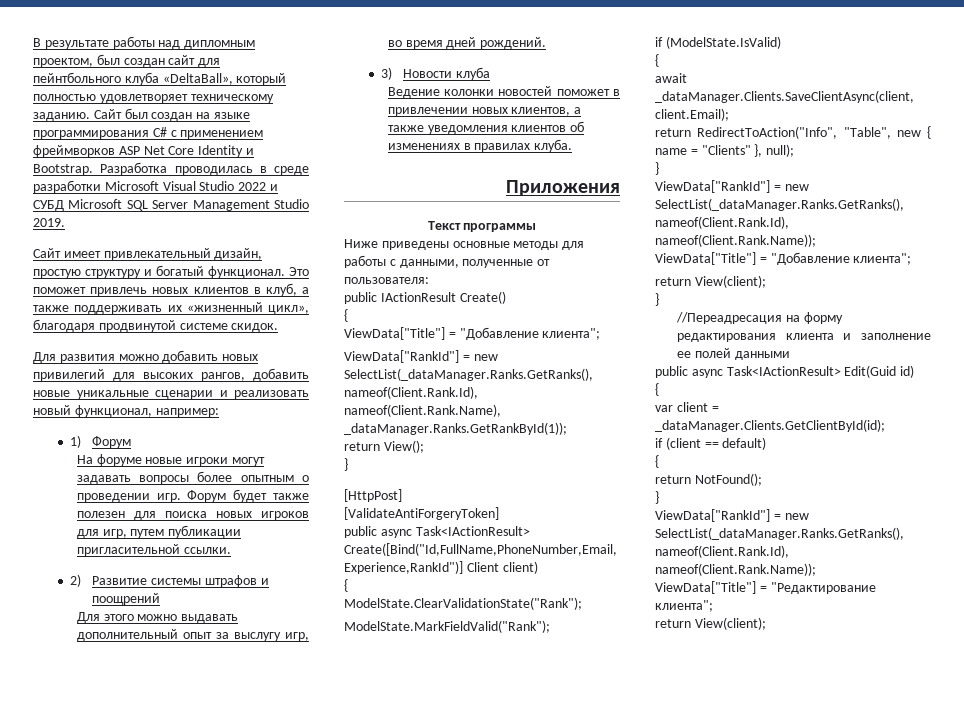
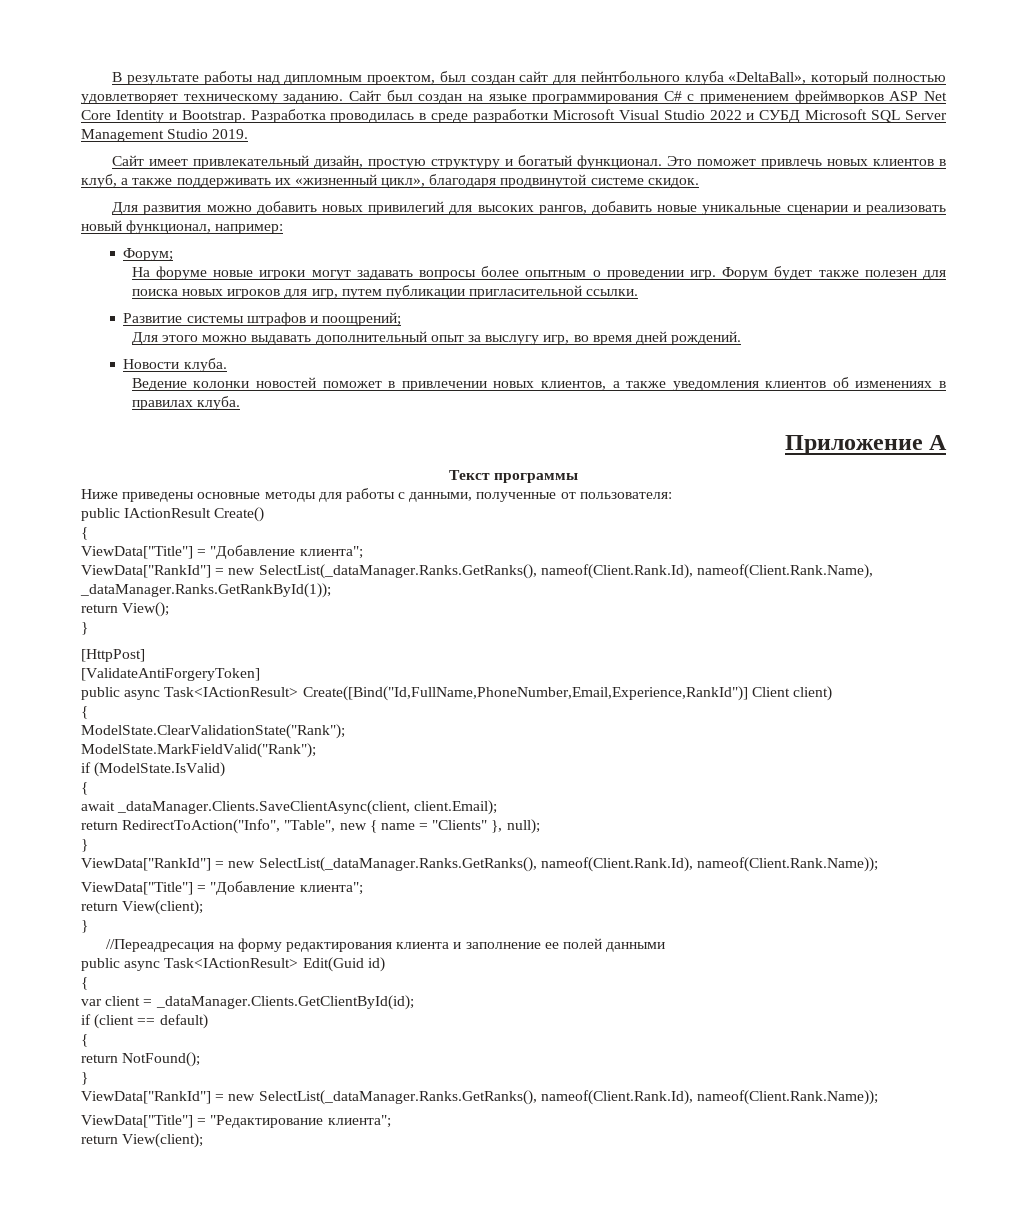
- 1) Форум
+ Форум;
- 2) Развитие системы штрафов и поощрений
+ Развитие системы штрафов и поощрений;
- 3) Новости клуба
+ Новости клуба.
- Приложения
+ Приложение A

